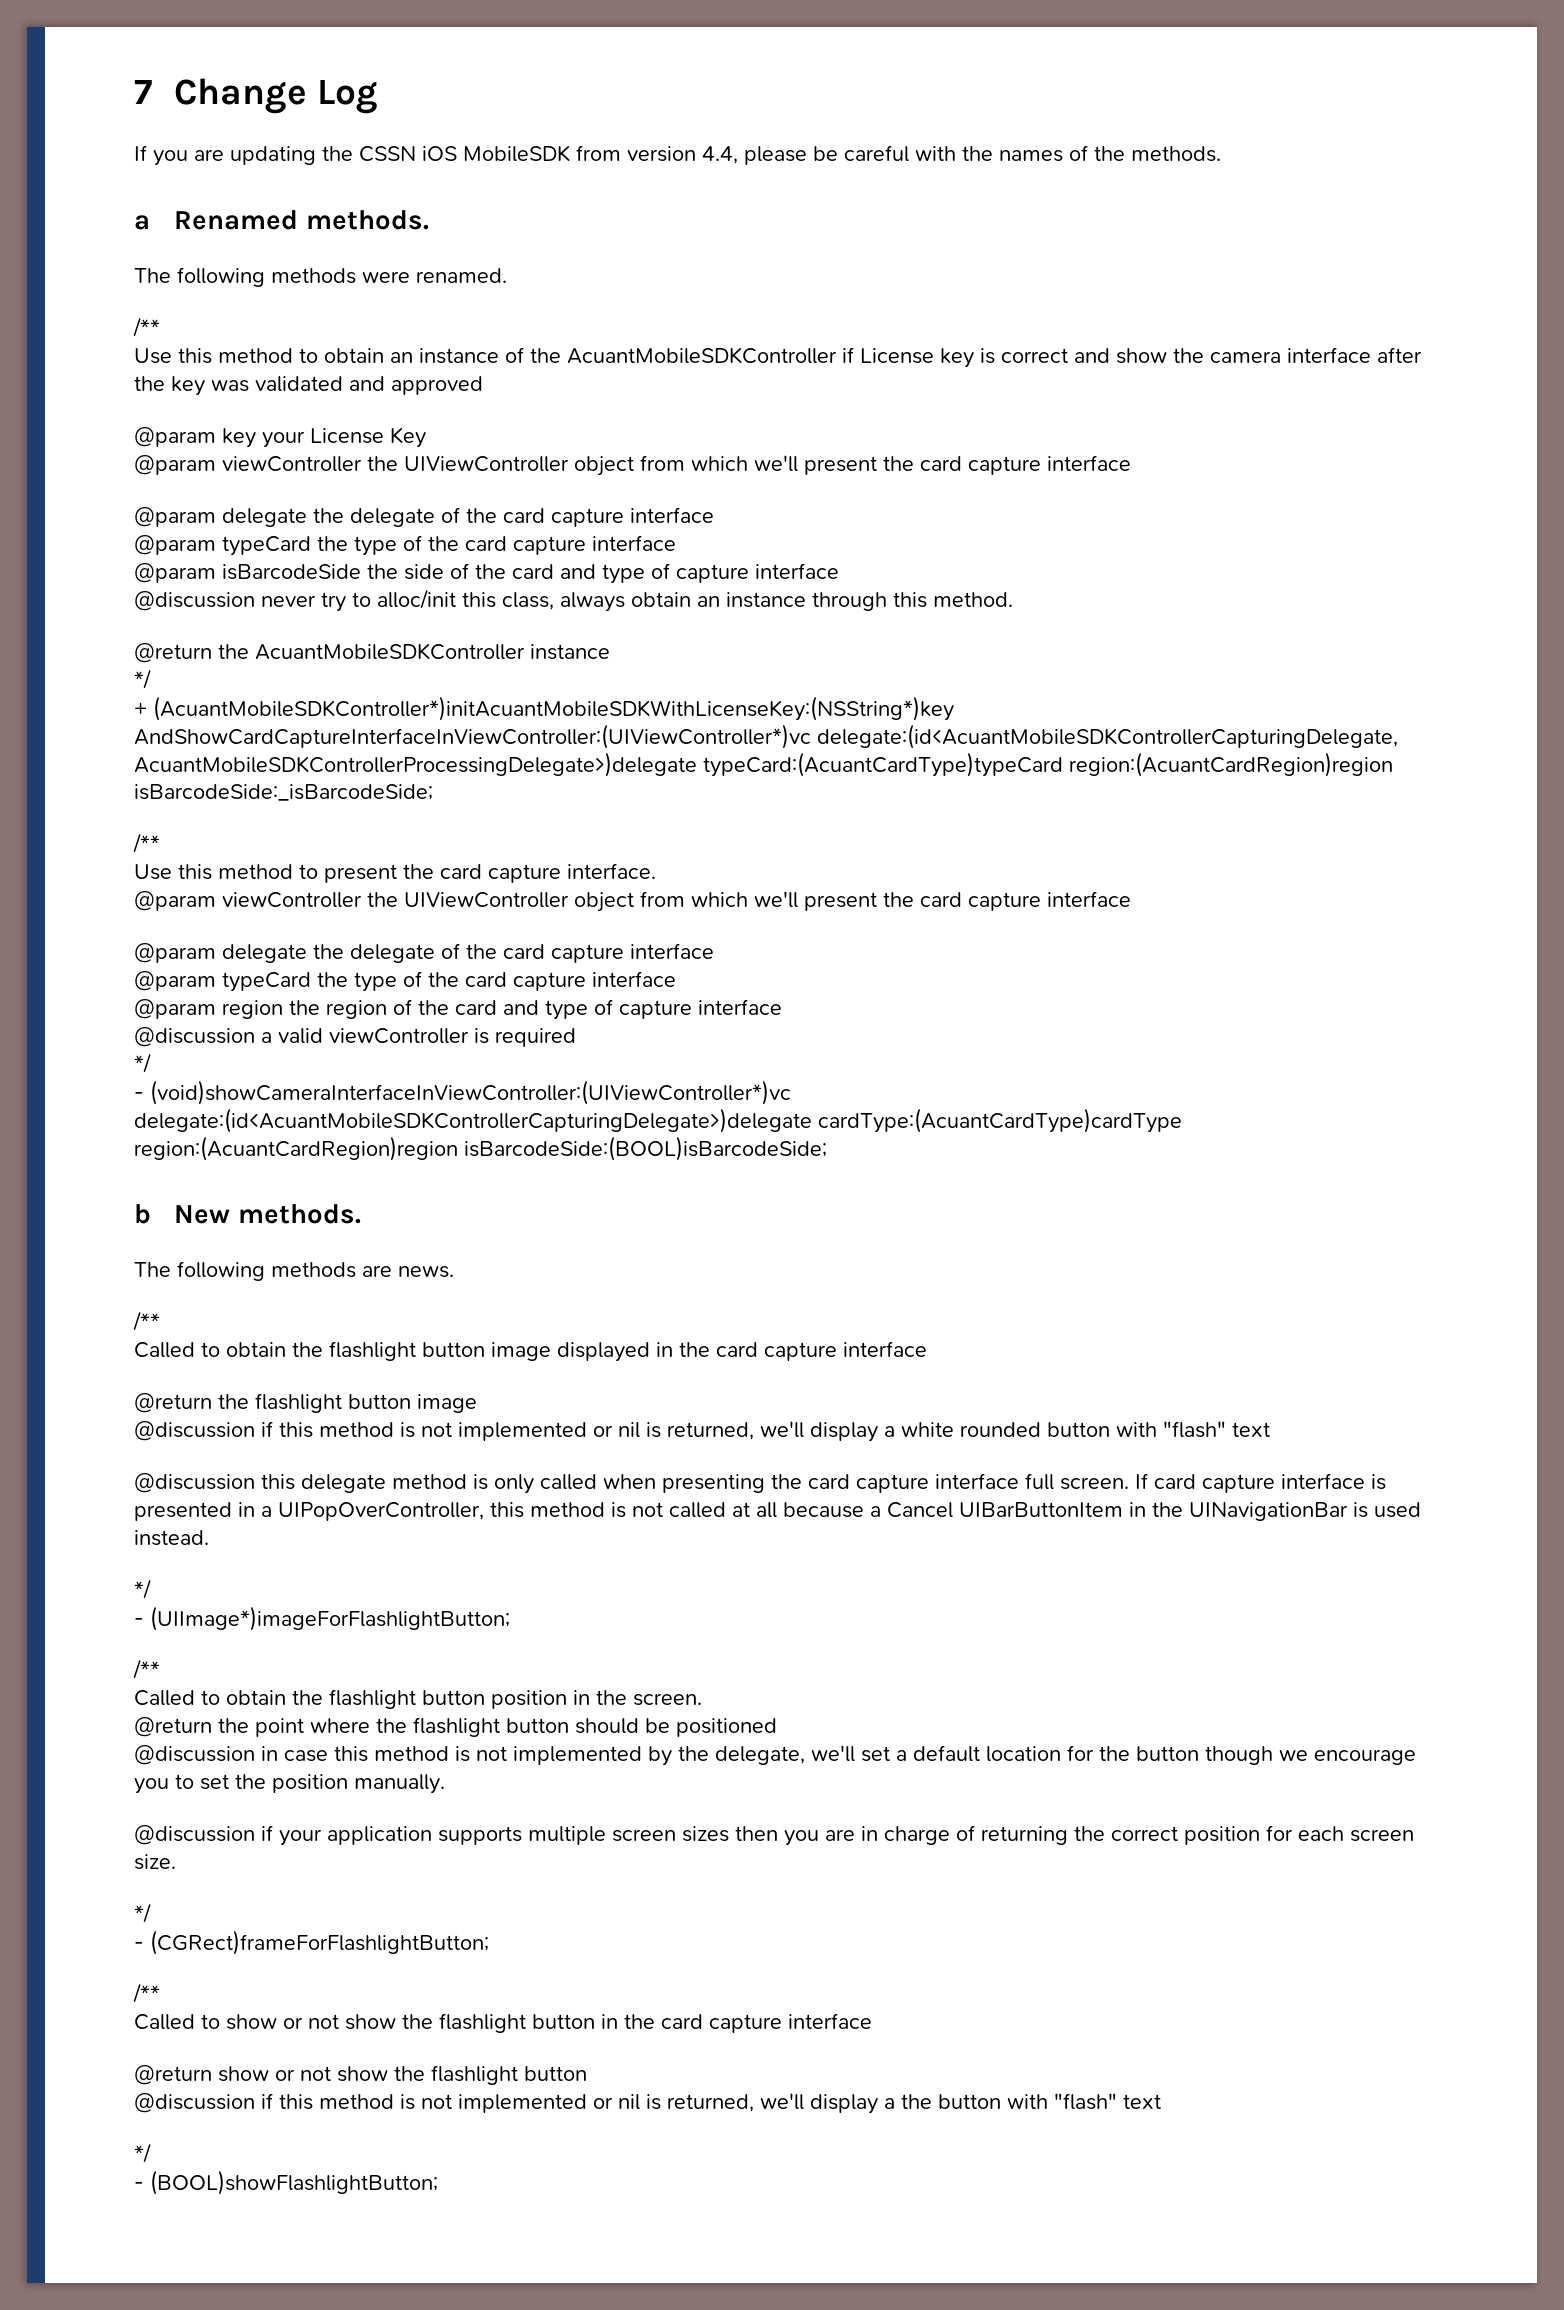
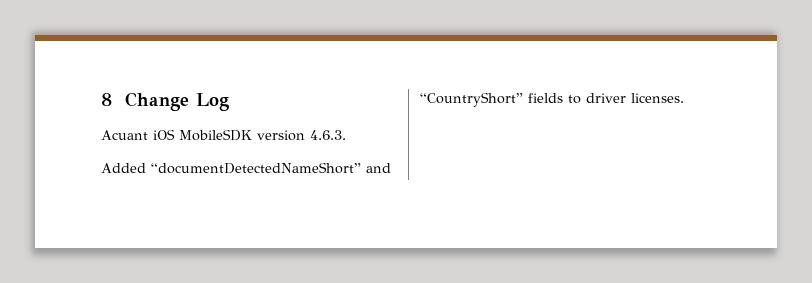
- 7 Change Log
+ 8 Change Log
- If you are updating the CSSN iOS MobileSDK from version 4.4, please be careful with the names of the methods.
- a Renamed methods.
- The following methods were renamed.
- /**
- Use this method to obtain an instance of the AcuantMobileSDKController if License key is correct and show the camera interface after the key was validated and approved
- @param key your License Key
- @param viewController the UIViewController object from which we'll present the card capture interface
- @param delegate the delegate of the card capture interface
- @param typeCard the type of the card capture interface
- @param isBarcodeSide the side of the card and type of capture interface
- @discussion never try to alloc/init this class, always obtain an instance through this method.
- @return the AcuantMobileSDKController instance
- */
- + (AcuantMobileSDKController*)initAcuantMobileSDKWithLicenseKey:(NSString*)key AndShowCardCaptureInterfaceInViewController:(UIViewController*)vc delegate:(id<AcuantMobileSDKControllerCapturingDelegate, AcuantMobileSDKControllerProcessingDelegate>)delegate typeCard:(AcuantCardType)typeCard region:(AcuantCardRegion)region isBarcodeSide:_isBarcodeSide;
- /**
- Use this method to present the card capture interface.
- @param viewController the UIViewController object from which we'll present the card capture interface
- @param delegate the delegate of the card capture interface
- @param typeCard the type of the card capture interface
- @param region the region of the card and type of capture interface
- @discussion a valid viewController is required
- */
- - (void)showCameraInterfaceInViewController:(UIViewController*)vc delegate:(id<AcuantMobileSDKControllerCapturingDelegate>)delegate cardType:(AcuantCardType)cardType region:(AcuantCardRegion)region isBarcodeSide:(BOOL)isBarcodeSide;
- b New methods.
- The following methods are news.
- /**
- Called to obtain the flashlight button image displayed in the card capture interface
- @return the flashlight button image
- @discussion if this method is not implemented or nil is returned, we'll display a white rounded button with "flash" text
- @discussion this delegate method is only called when presenting the card capture interface full screen. If card capture interface is presented in a UIPopOverController, this method is not called at all because a Cancel UIBarButtonItem in the UINavigationBar is used instead.
- */
- - (UIImage*)imageForFlashlightButton;
- /**
- Called to obtain the flashlight button position in the screen.
- @return the point where the flashlight button should be positioned
- @discussion in case this method is not implemented by the delegate, we'll set a default location for the button though we encourage you to set the position manually.
- @discussion if your application supports multiple screen sizes then you are in charge of returning the correct position for each screen size.
- */
- - (CGRect)frameForFlashlightButton;
- /**
- Called to show or not show the flashlight button in the card capture interface
- @return show or not show the flashlight button
- @discussion if this method is not implemented or nil is returned, we'll display a the button with "flash" text
- */
- - (BOOL)showFlashlightButton;
+ Acuant iOS MobileSDK version 4.6.3.
+ Added “documentDetectedNameShort” and “CountryShort” fields to driver licenses.

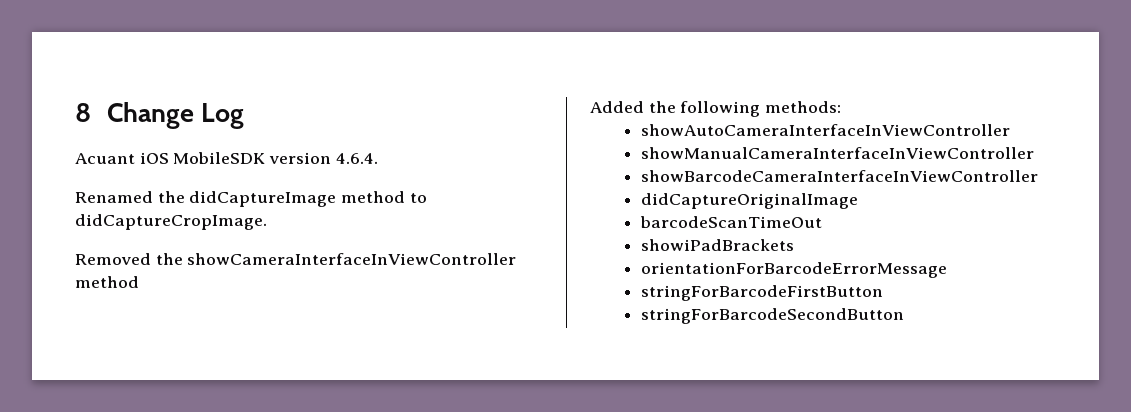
- Acuant iOS MobileSDK version 4.6.3.
- Added “documentDetectedNameShort” and “CountryShort” fields to driver licenses.
+ Acuant iOS MobileSDK version 4.6.4.
+ Renamed the didCaptureImage method to didCaptureCropImage.
+ Removed the showCameraInterfaceInViewController method
+ Added the following methods:
+ showAutoCameraInterfaceInViewController
+ showManualCameraInterfaceInViewController
+ showBarcodeCameraInterfaceInViewController
+ didCaptureOriginalImage
+ barcodeScanTimeOut
+ showiPadBrackets
+ orientationForBarcodeErrorMessage
+ stringForBarcodeFirstButton
+ stringForBarcodeSecondButton

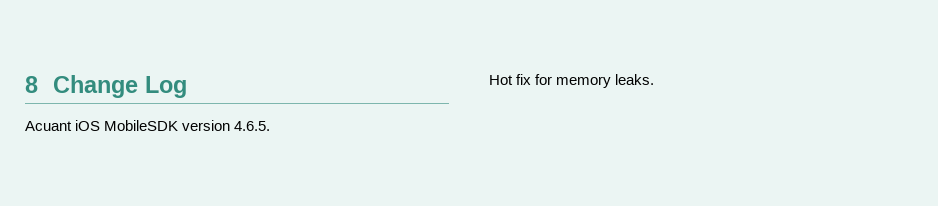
- Acuant iOS MobileSDK version 4.6.4.
- Renamed the didCaptureImage method to didCaptureCropImage.
- Removed the showCameraInterfaceInViewController method
- Added the following methods:
- showAutoCameraInterfaceInViewController
- showManualCameraInterfaceInViewController
- showBarcodeCameraInterfaceInViewController
- didCaptureOriginalImage
- barcodeScanTimeOut
- showiPadBrackets
- orientationForBarcodeErrorMessage
- stringForBarcodeFirstButton
- stringForBarcodeSecondButton
+ Acuant iOS MobileSDK version 4.6.5.
+ Hot fix for memory leaks.

